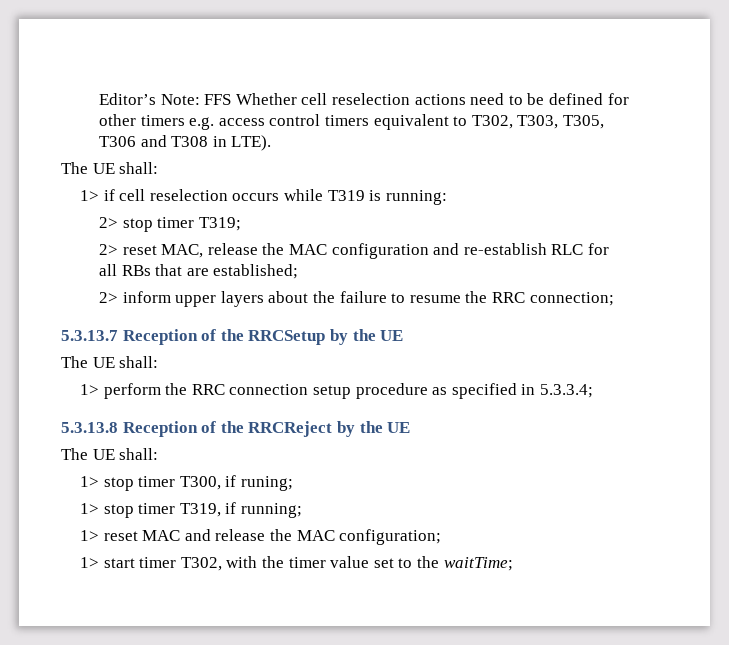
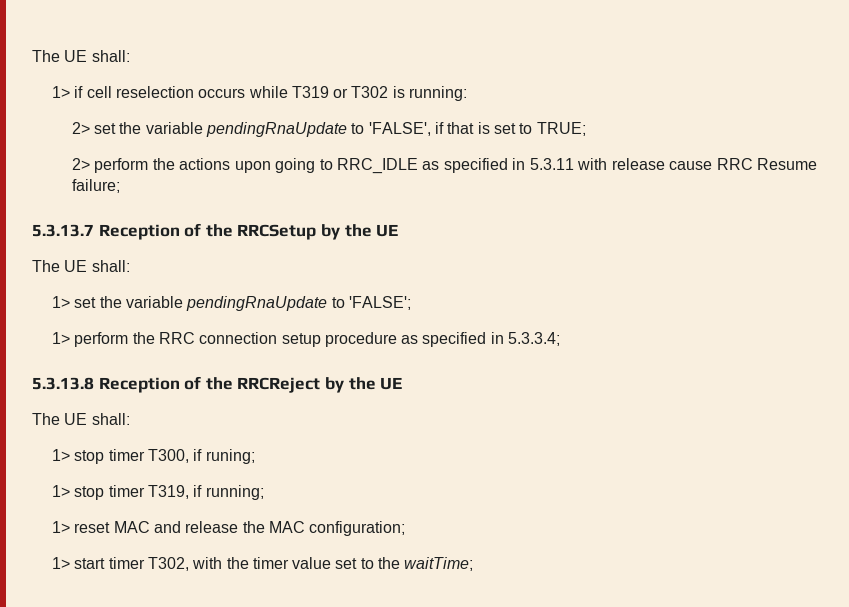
- Editor’s Note: FFS Whether cell reselection actions need to be defined for other timers e.g. access control timers equivalent to T302, T303, T305, T306 and T308 in LTE).
- 1> if cell reselection occurs while T319 is running:
+ 1> if cell reselection occurs while T319 or T302 is running:
- 2> stop timer T319;
- 2> reset MAC, release the MAC configuration and re-establish RLC for all RBs that are established;
- 2> inform upper layers about the failure to resume the RRC connection;
+ 2> set the variable pendingRnaUpdate to 'FALSE', if that is set to TRUE;
+ 2> perform the actions upon going to RRC_IDLE as specified in 5.3.11 with release cause RRC Resume failure;
+ 1> set the variable pendingRnaUpdate to 'FALSE';

